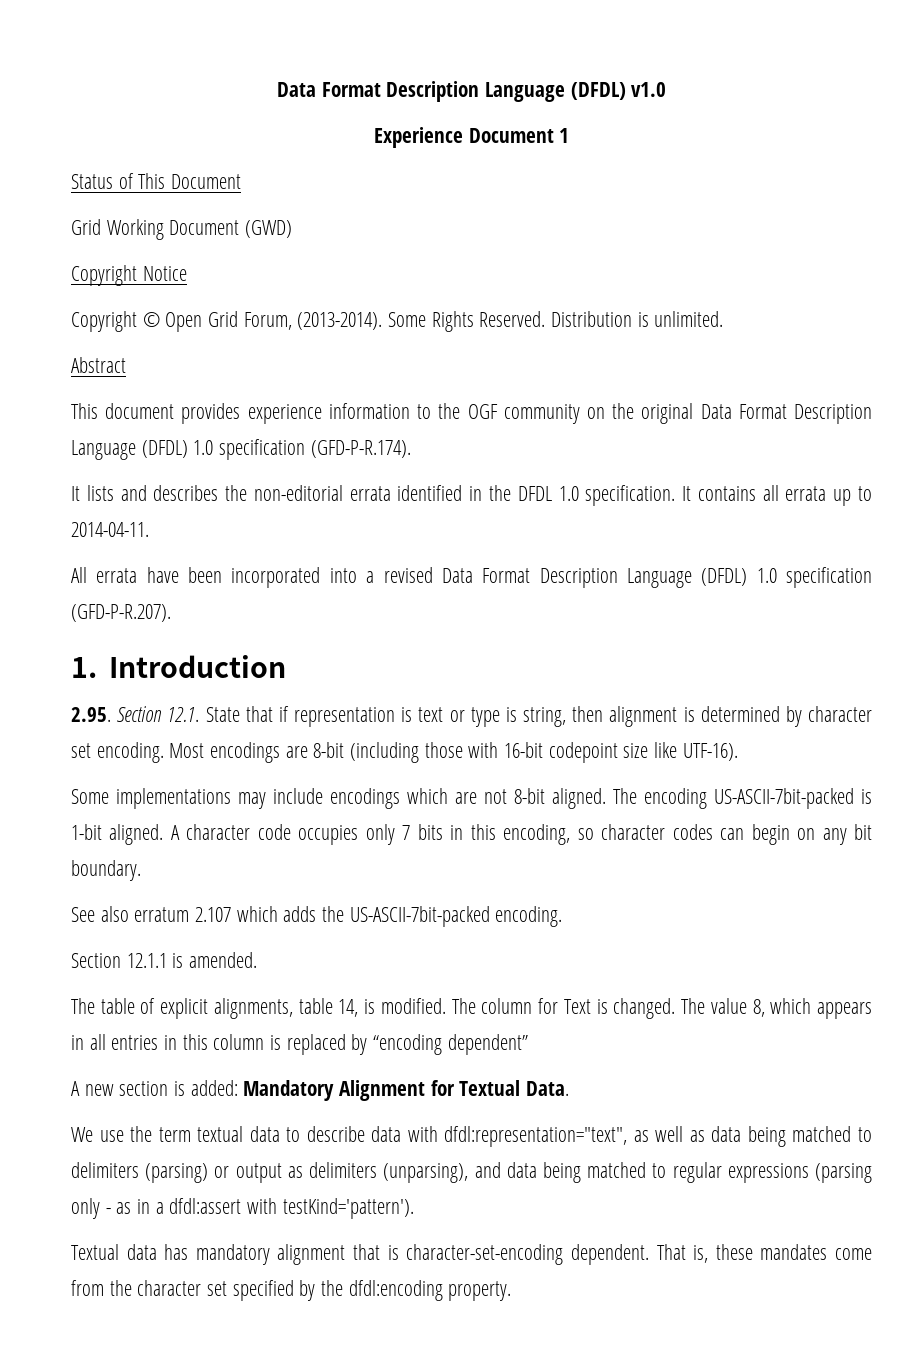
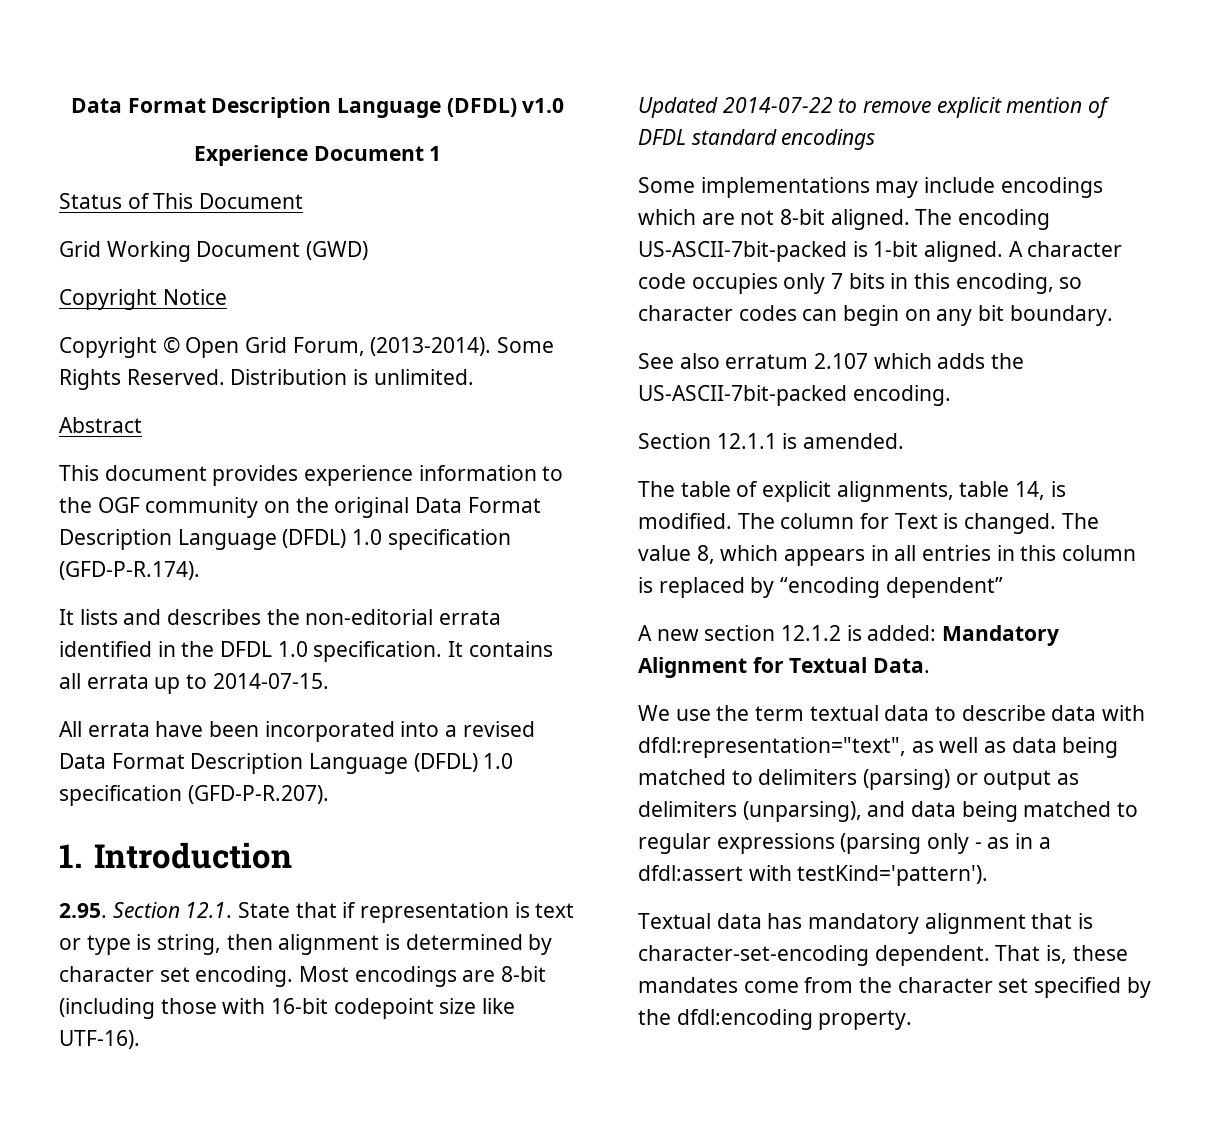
- It contains all errata up to 2014-04-11.
+ It contains all errata up to 2014-07-15.
+ Updated 2014-07-22 to remove explicit mention of DFDL standard encodings
- A new section is added: Mandatory Alignment for Textual Data.
+ A new section 12.1.2 is added: Mandatory Alignment for Textual Data.

